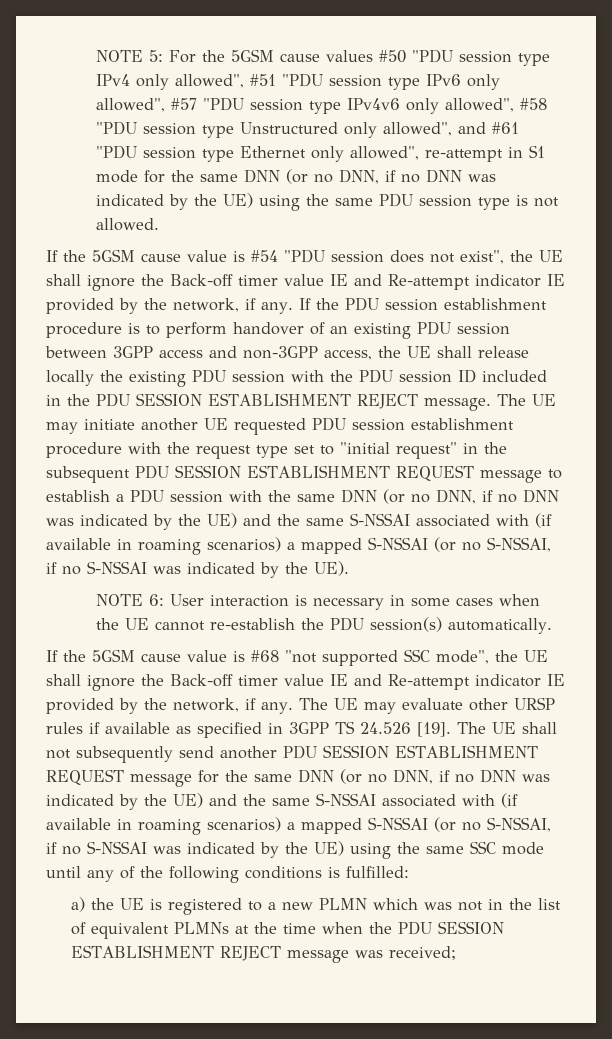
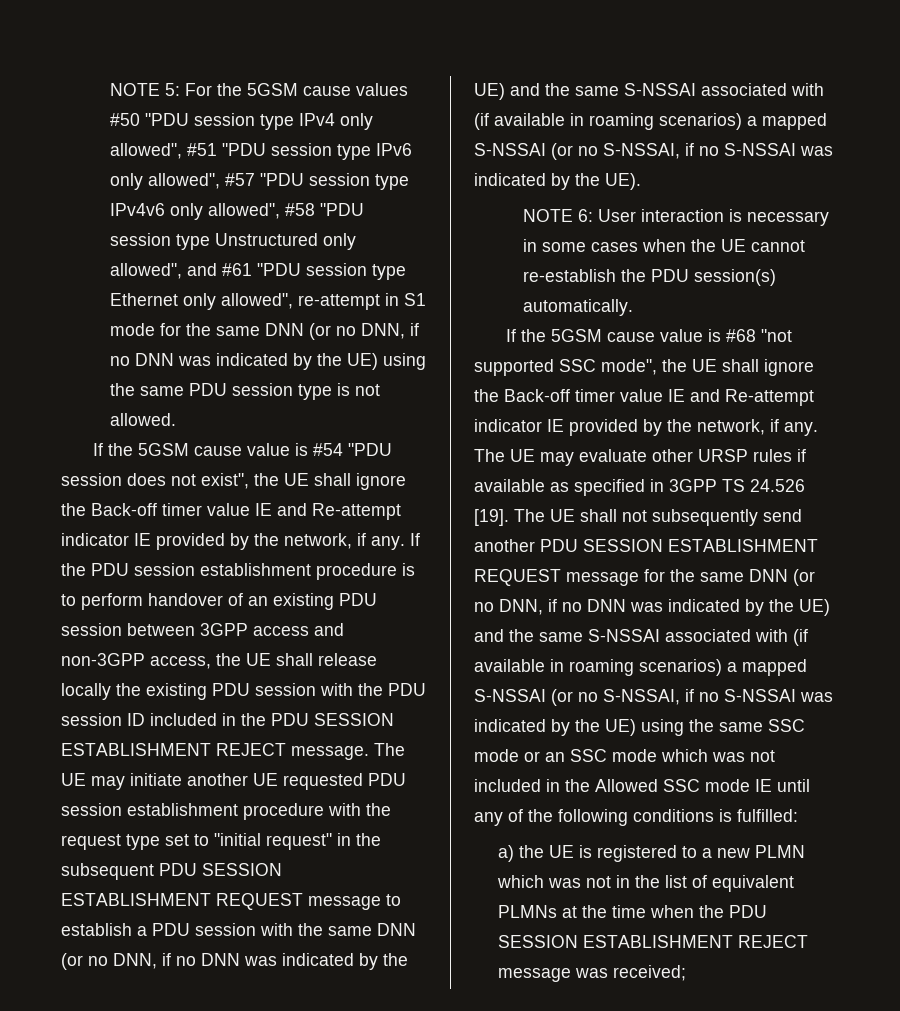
- The UE shall not subsequently send another PDU SESSION ESTABLISHMENT REQUEST message for the same DNN (or no DNN, if no DNN was indicated by the UE) and the same S-NSSAI associated with (if available in roaming scenarios) a mapped S-NSSAI (or no S-NSSAI, if no S-NSSAI was indicated by the UE) using the same SSC mode until any of the following conditions is fulfilled:
+ The UE shall not subsequently send another PDU SESSION ESTABLISHMENT REQUEST message for the same DNN (or no DNN, if no DNN was indicated by the UE) and the same S-NSSAI associated with (if available in roaming scenarios) a mapped S-NSSAI (or no S-NSSAI, if no S-NSSAI was indicated by the UE) using the same SSC mode or an SSC mode which was not included in the Allowed SSC mode IE until any of the following conditions is fulfilled:

